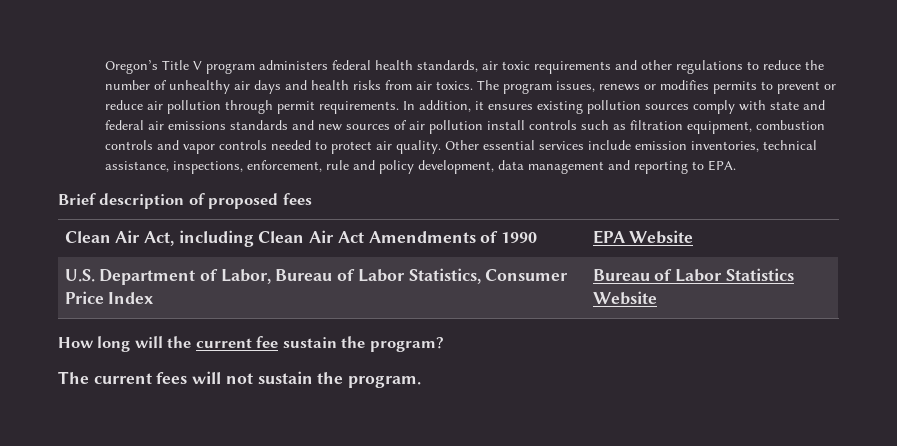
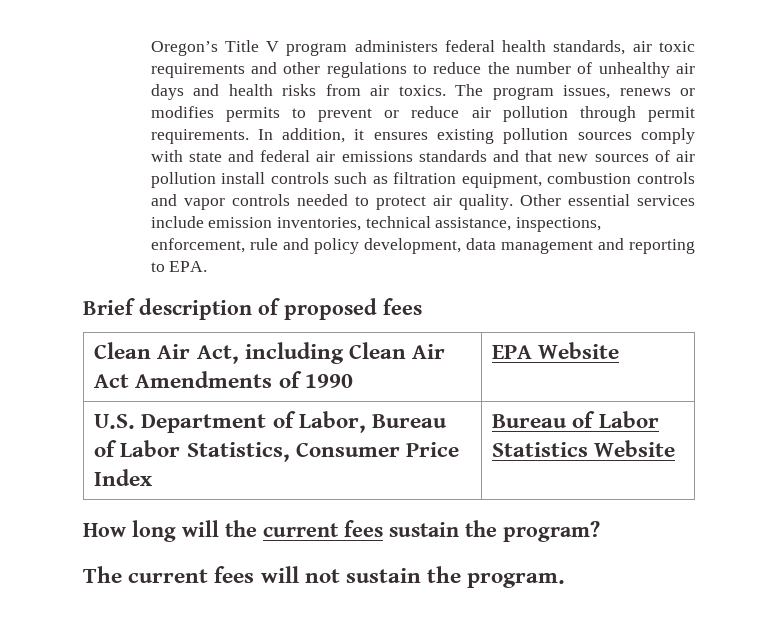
- In addition, it ensures existing pollution sources comply with state and federal air emissions standards and new sources of air pollution install controls such as filtration equipment, combustion controls and vapor controls needed to protect air quality.
+ In addition, it ensures existing pollution sources comply with state and federal air emissions standards and that new sources of air pollution install controls such as filtration equipment, combustion controls and vapor controls needed to protect air quality.
- How long will the current fee sustain the program?
+ How long will the current fees sustain the program?

